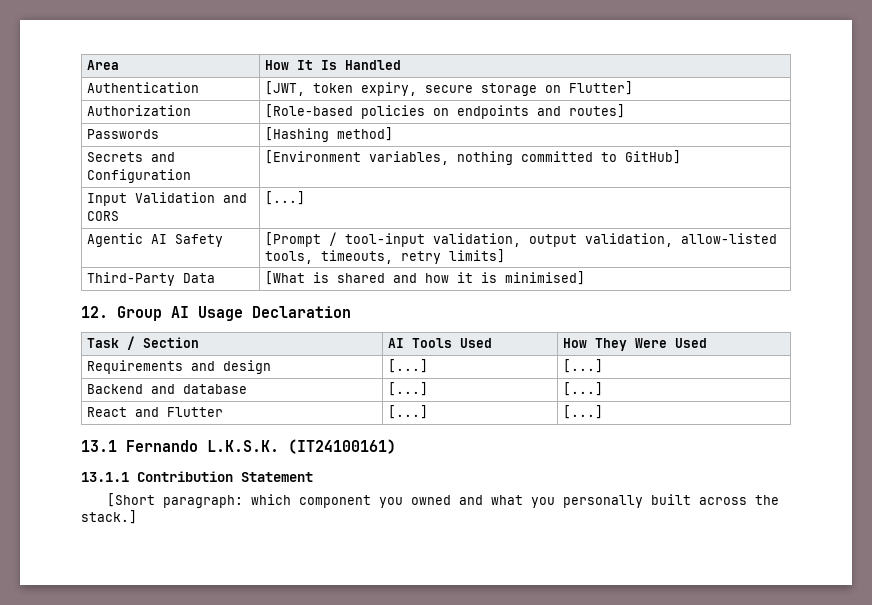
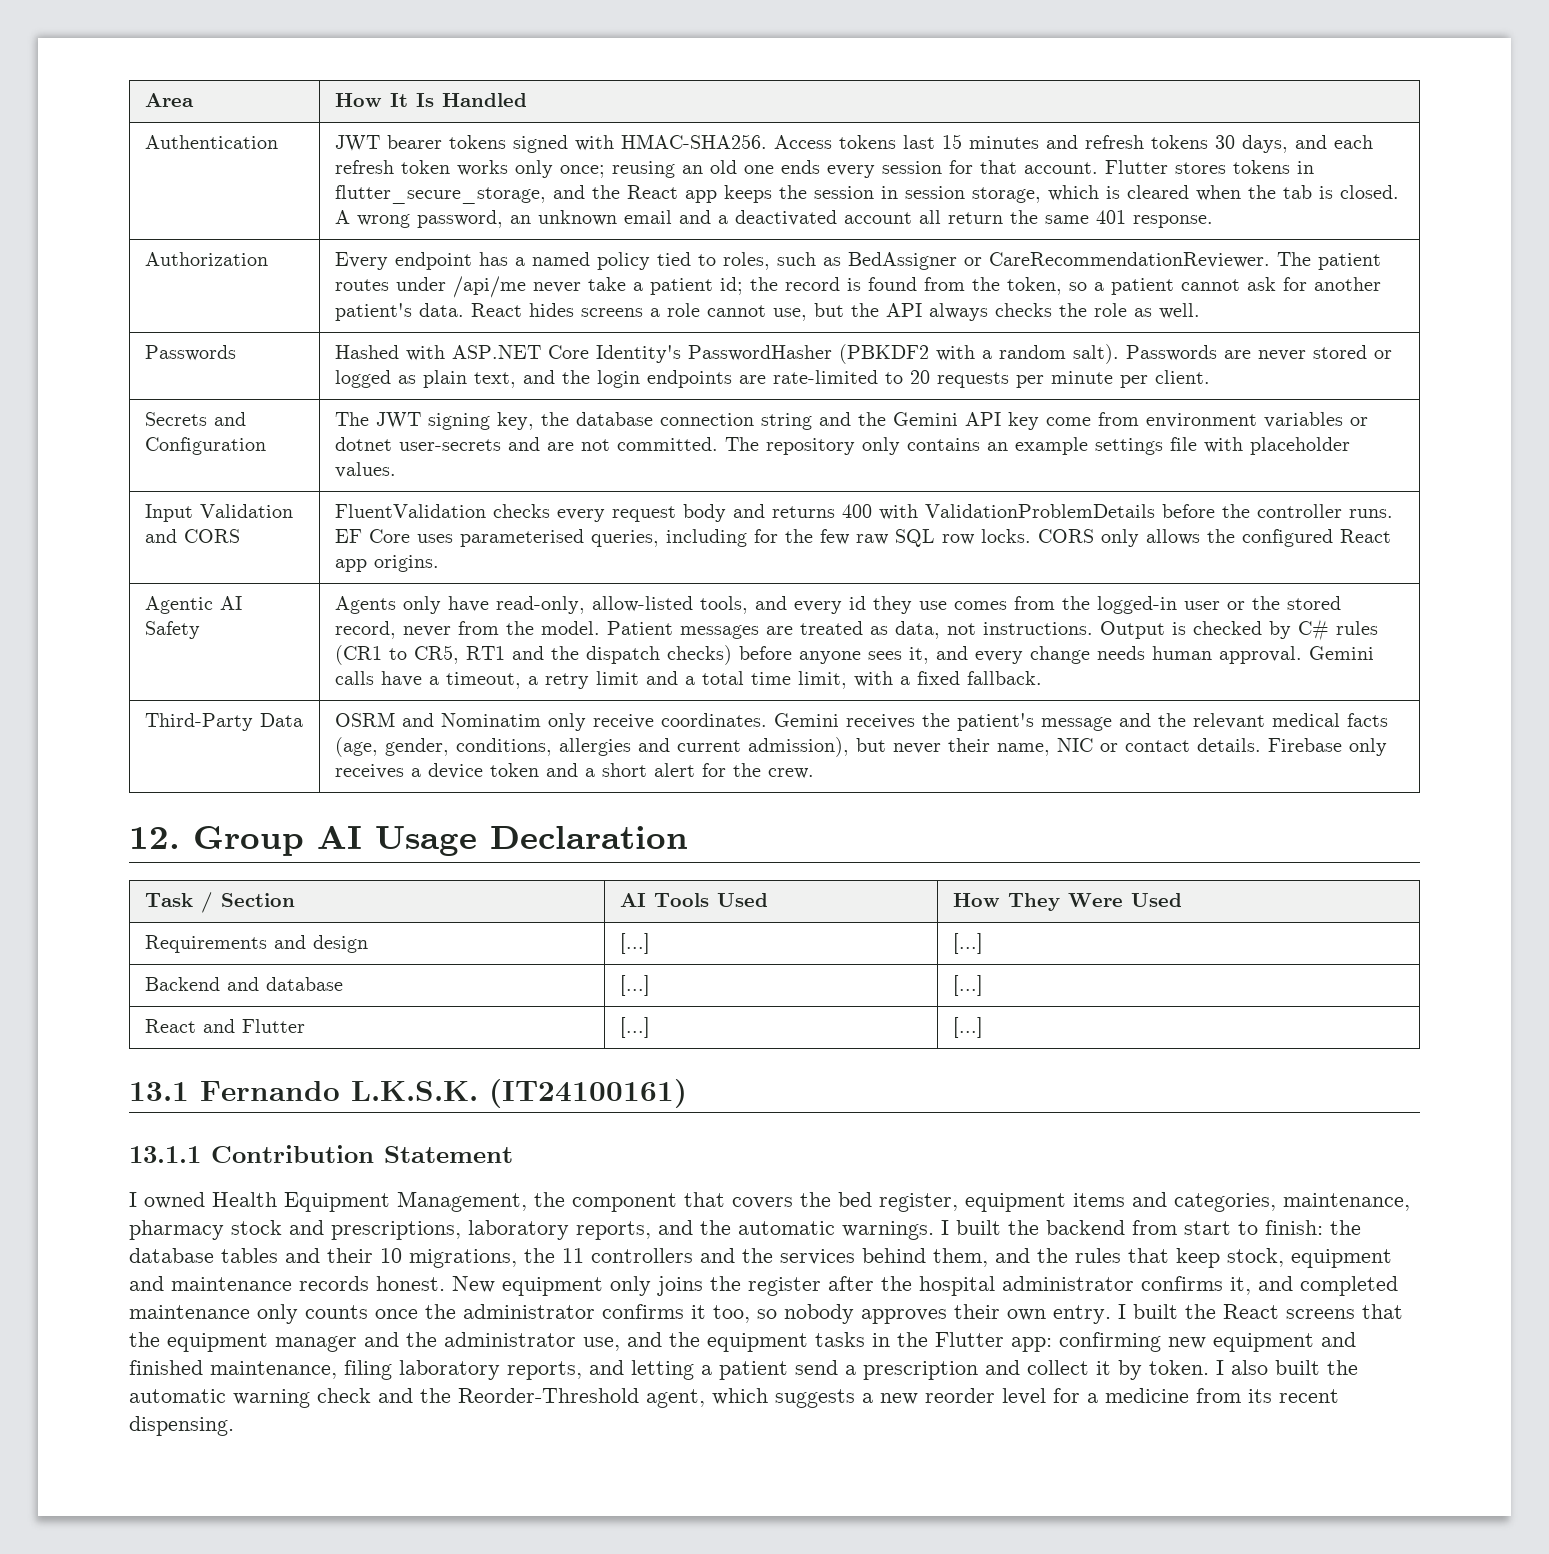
- [JWT, token expiry, secure storage on Flutter]
- Authorization | [Role-based policies on endpoints and routes]
- Passwords | [Hashing method]
- Secrets and Configuration | [Environment variables, nothing committed to GitHub]
- Input Validation and CORS | [...]
- Agentic AI Safety | [Prompt / tool-input validation, output validation, allow-listed tools, timeouts, retry limits]
- Third-Party Data | [What is shared and how it is minimised]
+ JWT bearer tokens signed with HMAC-SHA256. Access tokens last 15 minutes and refresh tokens 30 days, and each refresh token works only once; reusing an old one ends every session for that account. Flutter stores tokens in flutter_secure_storage, and the React app keeps the session in session storage, which is cleared when the tab is closed. A wrong password, an unknown email and a deactivated account all return the same 401 response.
+ Authorization | Every endpoint has a named policy tied to roles, such as BedAssigner or CareRecommendationReviewer. The patient routes under /api/me never take a patient id; the record is found from the token, so a patient cannot ask for another patient's data. React hides screens a role cannot use, but the API always checks the role as well.
+ Passwords | Hashed with ASP.NET Core Identity's PasswordHasher (PBKDF2 with a random salt). Passwords are never stored or logged as plain text, and the login endpoints are rate-limited to 20 requests per minute per client.
+ Secrets and Configuration | The JWT signing key, the database connection string and the Gemini API key come from environment variables or dotnet user-secrets and are not committed. The repository only contains an example settings file with placeholder values.
+ Input Validation and CORS | FluentValidation checks every request body and returns 400 with ValidationProblemDetails before the controller runs. EF Core uses parameterised queries, including for the few raw SQL row locks. CORS only allows the configured React app origins.
+ Agentic AI Safety | Agents only have read-only, allow-listed tools, and every id they use comes from the logged-in user or the stored record, never from the model. Patient messages are treated as data, not instructions. Output is checked by C# rules (CR1 to CR5, RT1 and the dispatch checks) before anyone sees it, and every change needs human approval. Gemini calls have a timeout, a retry limit and a total time limit, with a fixed fallback.
+ Third-Party Data | OSRM and Nominatim only receive coordinates. Gemini receives the patient's message and the relevant medical facts (age, gender, conditions, allergies and current admission), but never their name, NIC or contact details. Firebase only receives a device token and a short alert for the crew.
- [Short paragraph: which component you owned and what you personally built across the stack.]
+ I owned Health Equipment Management, the component that covers the bed register, equipment items and categories, maintenance, pharmacy stock and prescriptions, laboratory reports, and the automatic warnings. I built the backend from start to finish: the database tables and their 10 migrations, the 11 controllers and the services behind them, and the rules that keep stock, equipment and maintenance records honest. New equipment only joins the register after the hospital administrator confirms it, and completed maintenance only counts once the administrator confirms it too, so nobody approves their own entry. I built the React screens that the equipment manager and the administrator use, and the equipment tasks in the Flutter app: confirming new equipment and finished maintenance, filing laboratory reports, and letting a patient send a prescription and collect it by token. I also built the automatic warning check and the Reorder-Threshold agent, which suggests a new reorder level for a medicine from its recent dispensing.

